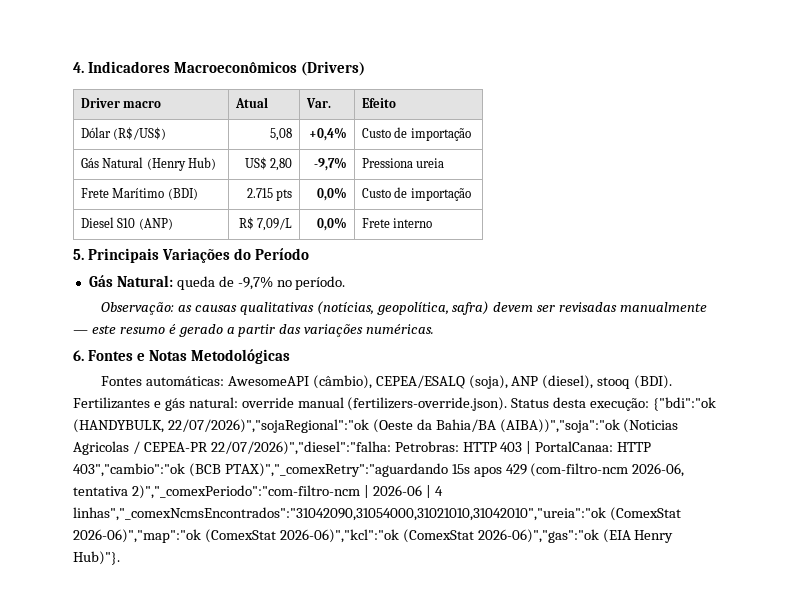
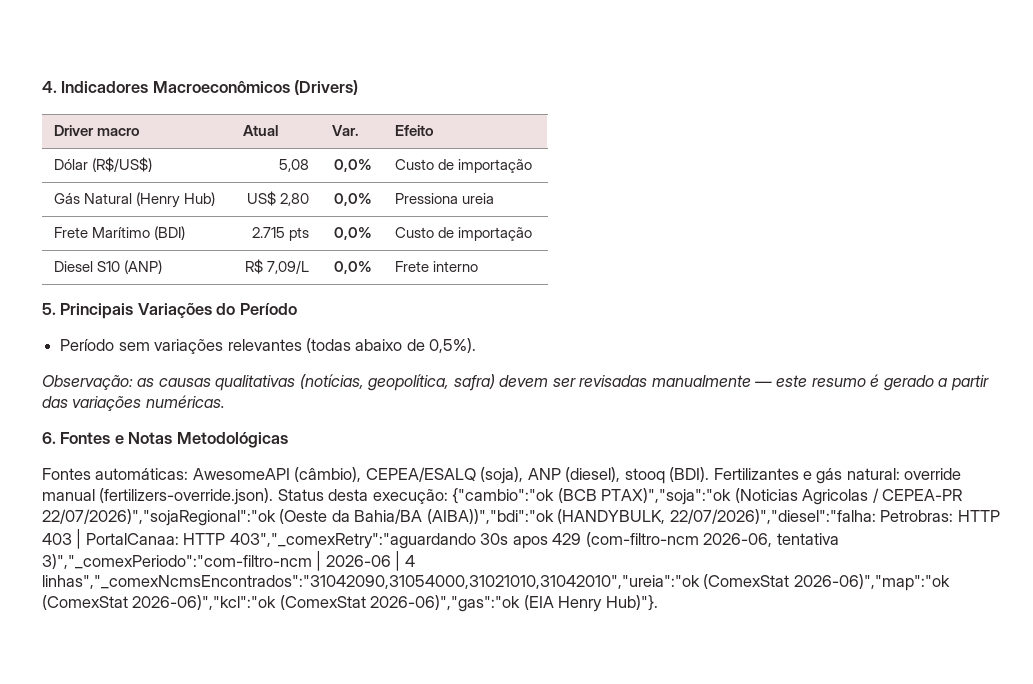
- Dólar (R$/US$) | 5,08 | +0,4% | Custo de importação
+ Dólar (R$/US$) | 5,08 | 0,0% | Custo de importação
- Gás Natural (Henry Hub) | US$ 2,80 | -9,7% | Pressiona ureia
+ Gás Natural (Henry Hub) | US$ 2,80 | 0,0% | Pressiona ureia
- Gás Natural: queda de -9,7% no período.
+ Período sem variações relevantes (todas abaixo de 0,5%).
- Fertilizantes e gás natural: override manual (fertilizers-override.json). Status desta execução: {"bdi":"ok (HANDYBULK, 22/07/2026)","sojaRegional":"ok (Oeste da Bahia/BA (AIBA))","soja":"ok (Noticias Agricolas / CEPEA-PR 22/07/2026)","diesel":"falha: Petrobras: HTTP 403 | PortalCanaa: HTTP 403","cambio":"ok (BCB PTAX)","_comexRetry":"aguardando 15s apos 429 (com-filtro-ncm 2026-06, tentativa 2)","_comexPeriodo":"com-filtro-ncm | 2026-06 | 4 linhas","_comexNcmsEncontrados":"31042090,31054000,31021010,31042010","ureia":"ok (ComexStat 2026-06)","map":"ok (ComexStat 2026-06)","kcl":"ok (ComexStat 2026-06)","gas":"ok (EIA Henry Hub)"}.
+ Fertilizantes e gás natural: override manual (fertilizers-override.json). Status desta execução: {"cambio":"ok (BCB PTAX)","soja":"ok (Noticias Agricolas / CEPEA-PR 22/07/2026)","sojaRegional":"ok (Oeste da Bahia/BA (AIBA))","bdi":"ok (HANDYBULK, 22/07/2026)","diesel":"falha: Petrobras: HTTP 403 | PortalCanaa: HTTP 403","_comexRetry":"aguardando 30s apos 429 (com-filtro-ncm 2026-06, tentativa 3)","_comexPeriodo":"com-filtro-ncm | 2026-06 | 4 linhas","_comexNcmsEncontrados":"31042090,31054000,31021010,31042010","ureia":"ok (ComexStat 2026-06)","map":"ok (ComexStat 2026-06)","kcl":"ok (ComexStat 2026-06)","gas":"ok (EIA Henry Hub)"}.

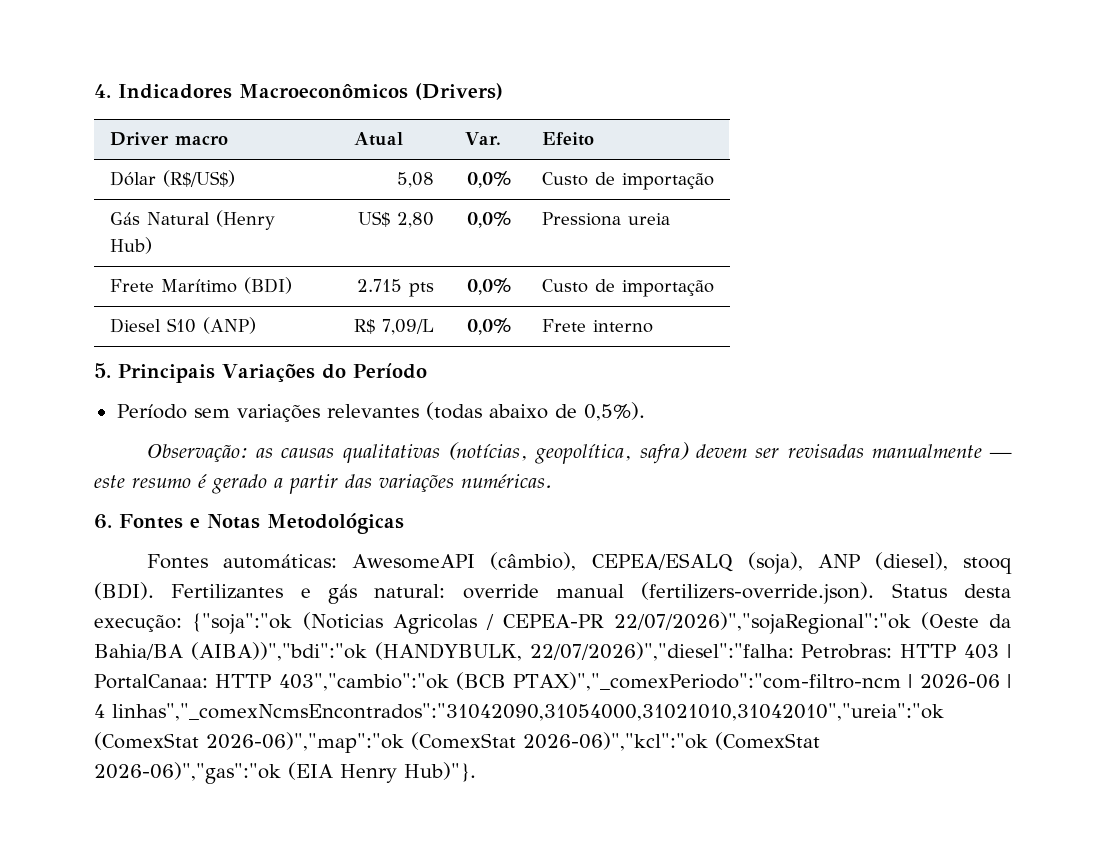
- Fertilizantes e gás natural: override manual (fertilizers-override.json). Status desta execução: {"cambio":"ok (BCB PTAX)","soja":"ok (Noticias Agricolas / CEPEA-PR 22/07/2026)","sojaRegional":"ok (Oeste da Bahia/BA (AIBA))","bdi":"ok (HANDYBULK, 22/07/2026)","diesel":"falha: Petrobras: HTTP 403 | PortalCanaa: HTTP 403","_comexRetry":"aguardando 30s apos 429 (com-filtro-ncm 2026-06, tentativa 3)","_comexPeriodo":"com-filtro-ncm | 2026-06 | 4 linhas","_comexNcmsEncontrados":"31042090,31054000,31021010,31042010","ureia":"ok (ComexStat 2026-06)","map":"ok (ComexStat 2026-06)","kcl":"ok (ComexStat 2026-06)","gas":"ok (EIA Henry Hub)"}.
+ Fertilizantes e gás natural: override manual (fertilizers-override.json). Status desta execução: {"soja":"ok (Noticias Agricolas / CEPEA-PR 22/07/2026)","sojaRegional":"ok (Oeste da Bahia/BA (AIBA))","bdi":"ok (HANDYBULK, 22/07/2026)","diesel":"falha: Petrobras: HTTP 403 | PortalCanaa: HTTP 403","cambio":"ok (BCB PTAX)","_comexPeriodo":"com-filtro-ncm | 2026-06 | 4 linhas","_comexNcmsEncontrados":"31042090,31054000,31021010,31042010","ureia":"ok (ComexStat 2026-06)","map":"ok (ComexStat 2026-06)","kcl":"ok (ComexStat 2026-06)","gas":"ok (EIA Henry Hub)"}.

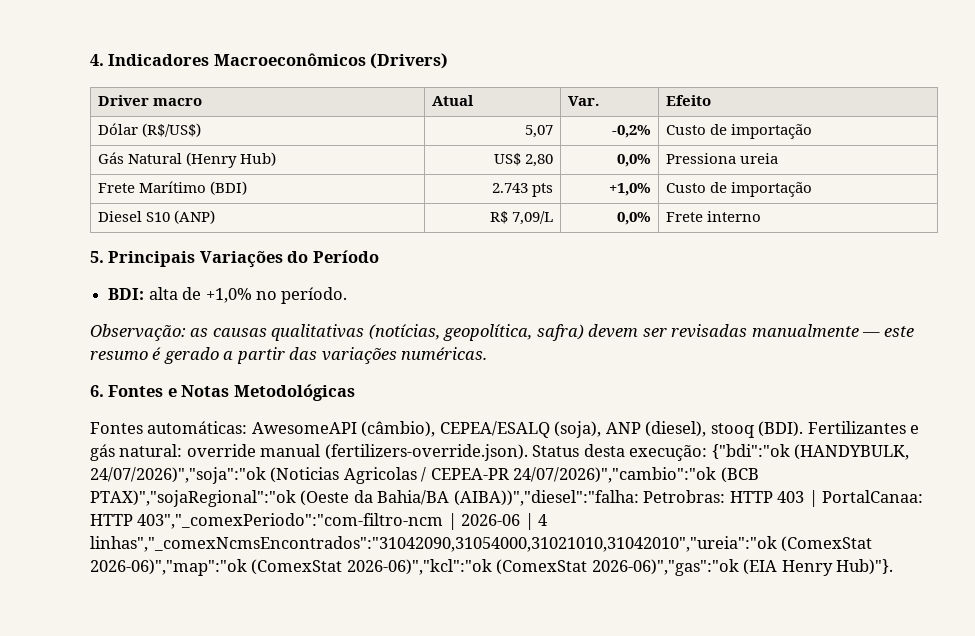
- Dólar (R$/US$) | 5,08 | 0,0% | Custo de importação
+ Dólar (R$/US$) | 5,07 | -0,2% | Custo de importação
- Frete Marítimo (BDI) | 2.715 pts | 0,0% | Custo de importação
+ Frete Marítimo (BDI) | 2.743 pts | +1,0% | Custo de importação
- Período sem variações relevantes (todas abaixo de 0,5%).
+ BDI: alta de +1,0% no período.
- Fertilizantes e gás natural: override manual (fertilizers-override.json). Status desta execução: {"soja":"ok (Noticias Agricolas / CEPEA-PR 22/07/2026)","sojaRegional":"ok (Oeste da Bahia/BA (AIBA))","bdi":"ok (HANDYBULK, 22/07/2026)","diesel":"falha: Petrobras: HTTP 403 | PortalCanaa: HTTP 403","cambio":"ok (BCB PTAX)","_comexPeriodo":"com-filtro-ncm | 2026-06 | 4 linhas","_comexNcmsEncontrados":"31042090,31054000,31021010,31042010","ureia":"ok (ComexStat 2026-06)","map":"ok (ComexStat 2026-06)","kcl":"ok (ComexStat 2026-06)","gas":"ok (EIA Henry Hub)"}.
+ Fertilizantes e gás natural: override manual (fertilizers-override.json). Status desta execução: {"bdi":"ok (HANDYBULK, 24/07/2026)","soja":"ok (Noticias Agricolas / CEPEA-PR 24/07/2026)","cambio":"ok (BCB PTAX)","sojaRegional":"ok (Oeste da Bahia/BA (AIBA))","diesel":"falha: Petrobras: HTTP 403 | PortalCanaa: HTTP 403","_comexPeriodo":"com-filtro-ncm | 2026-06 | 4 linhas","_comexNcmsEncontrados":"31042090,31054000,31021010,31042010","ureia":"ok (ComexStat 2026-06)","map":"ok (ComexStat 2026-06)","kcl":"ok (ComexStat 2026-06)","gas":"ok (EIA Henry Hub)"}.

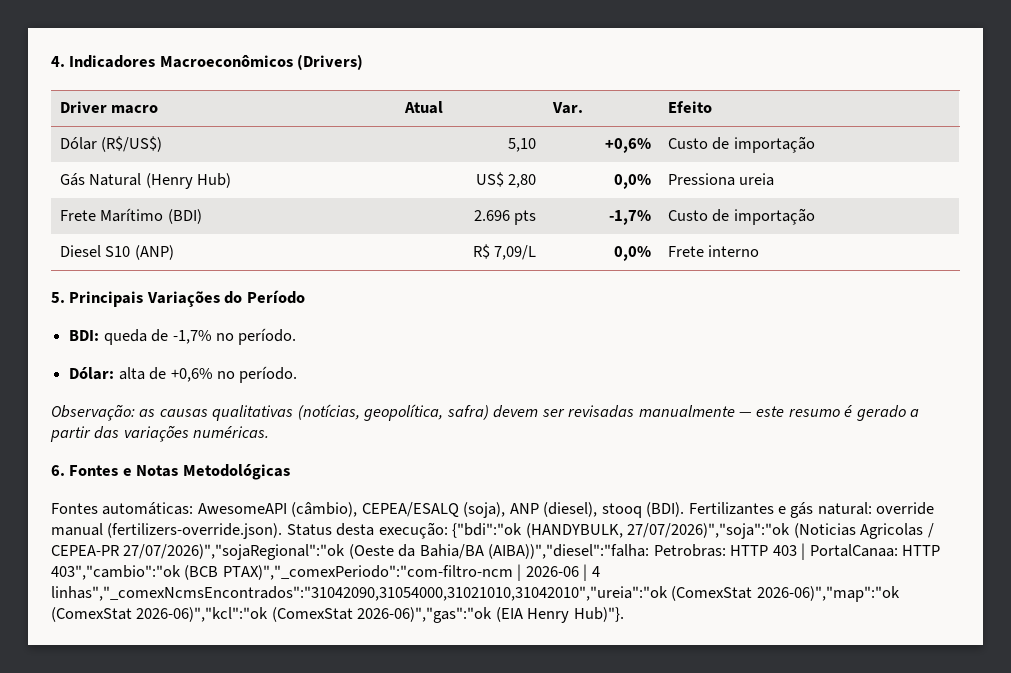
- Dólar (R$/US$) | 5,07 | -0,2% | Custo de importação
+ Dólar (R$/US$) | 5,10 | +0,6% | Custo de importação
- Frete Marítimo (BDI) | 2.743 pts | +1,0% | Custo de importação
+ Frete Marítimo (BDI) | 2.696 pts | -1,7% | Custo de importação
- BDI: alta de +1,0% no período.
+ BDI: queda de -1,7% no período.
+ Dólar: alta de +0,6% no período.
- Fertilizantes e gás natural: override manual (fertilizers-override.json). Status desta execução: {"bdi":"ok (HANDYBULK, 24/07/2026)","soja":"ok (Noticias Agricolas / CEPEA-PR 24/07/2026)","cambio":"ok (BCB PTAX)","sojaRegional":"ok (Oeste da Bahia/BA (AIBA))","diesel":"falha: Petrobras: HTTP 403 | PortalCanaa: HTTP 403","_comexPeriodo":"com-filtro-ncm | 2026-06 | 4 linhas","_comexNcmsEncontrados":"31042090,31054000,31021010,31042010","ureia":"ok (ComexStat 2026-06)","map":"ok (ComexStat 2026-06)","kcl":"ok (ComexStat 2026-06)","gas":"ok (EIA Henry Hub)"}.
+ Fertilizantes e gás natural: override manual (fertilizers-override.json). Status desta execução: {"bdi":"ok (HANDYBULK, 27/07/2026)","soja":"ok (Noticias Agricolas / CEPEA-PR 27/07/2026)","sojaRegional":"ok (Oeste da Bahia/BA (AIBA))","diesel":"falha: Petrobras: HTTP 403 | PortalCanaa: HTTP 403","cambio":"ok (BCB PTAX)","_comexPeriodo":"com-filtro-ncm | 2026-06 | 4 linhas","_comexNcmsEncontrados":"31042090,31054000,31021010,31042010","ureia":"ok (ComexStat 2026-06)","map":"ok (ComexStat 2026-06)","kcl":"ok (ComexStat 2026-06)","gas":"ok (EIA Henry Hub)"}.

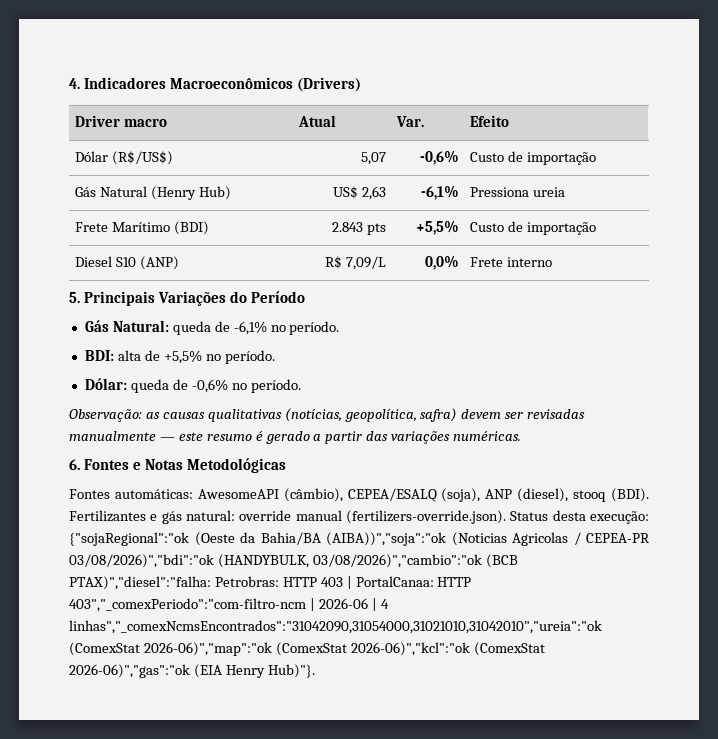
- Dólar (R$/US$) | 5,10 | +0,6% | Custo de importação
+ Dólar (R$/US$) | 5,07 | -0,6% | Custo de importação
- Gás Natural (Henry Hub) | US$ 2,80 | 0,0% | Pressiona ureia
+ Gás Natural (Henry Hub) | US$ 2,63 | -6,1% | Pressiona ureia
- Frete Marítimo (BDI) | 2.696 pts | -1,7% | Custo de importação
+ Frete Marítimo (BDI) | 2.843 pts | +5,5% | Custo de importação
- BDI: queda de -1,7% no período.
+ Gás Natural: queda de -6,1% no período.
+ BDI: alta de +5,5% no período.
- Dólar: alta de +0,6% no período.
+ Dólar: queda de -0,6% no período.
- Fertilizantes e gás natural: override manual (fertilizers-override.json). Status desta execução: {"bdi":"ok (HANDYBULK, 27/07/2026)","soja":"ok (Noticias Agricolas / CEPEA-PR 27/07/2026)","sojaRegional":"ok (Oeste da Bahia/BA (AIBA))","diesel":"falha: Petrobras: HTTP 403 | PortalCanaa: HTTP 403","cambio":"ok (BCB PTAX)","_comexPeriodo":"com-filtro-ncm | 2026-06 | 4 linhas","_comexNcmsEncontrados":"31042090,31054000,31021010,31042010","ureia":"ok (ComexStat 2026-06)","map":"ok (ComexStat 2026-06)","kcl":"ok (ComexStat 2026-06)","gas":"ok (EIA Henry Hub)"}.
+ Fertilizantes e gás natural: override manual (fertilizers-override.json). Status desta execução: {"sojaRegional":"ok (Oeste da Bahia/BA (AIBA))","soja":"ok (Noticias Agricolas / CEPEA-PR 03/08/2026)","bdi":"ok (HANDYBULK, 03/08/2026)","cambio":"ok (BCB PTAX)","diesel":"falha: Petrobras: HTTP 403 | PortalCanaa: HTTP 403","_comexPeriodo":"com-filtro-ncm | 2026-06 | 4 linhas","_comexNcmsEncontrados":"31042090,31054000,31021010,31042010","ureia":"ok (ComexStat 2026-06)","map":"ok (ComexStat 2026-06)","kcl":"ok (ComexStat 2026-06)","gas":"ok (EIA Henry Hub)"}.

